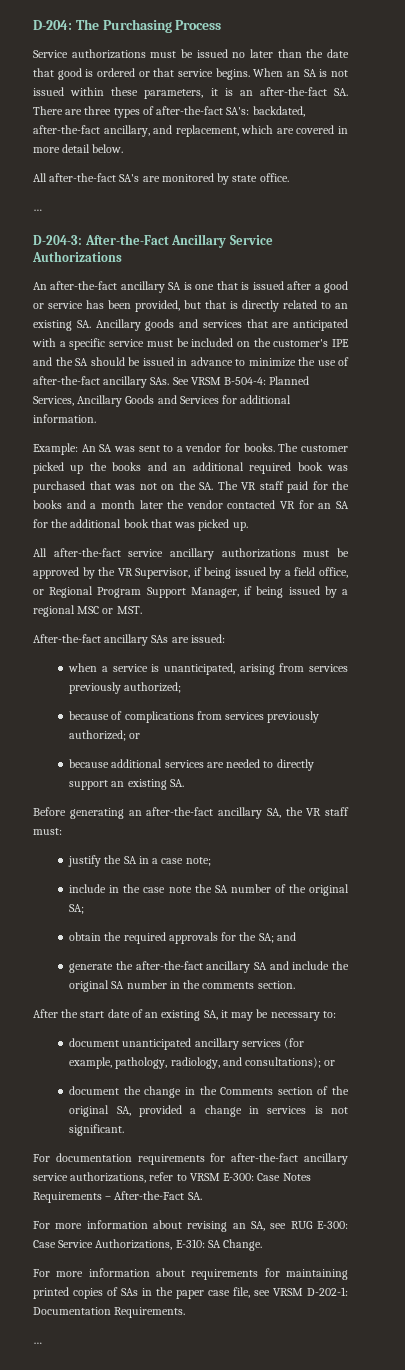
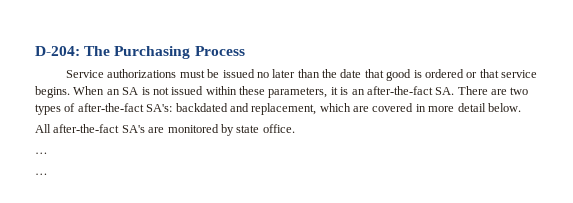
- When an SA is not issued within these parameters, it is an after-the-fact SA. There are three types of after-the-fact SA's: backdated, after-the-fact ancillary, and replacement, which are covered in more detail below.
+ When an SA is not issued within these parameters, it is an after-the-fact SA. There are two types of after-the-fact SA's: backdated and replacement, which are covered in more detail below.
- D-204-3: After-the-Fact Ancillary Service Authorizations
- An after-the-fact ancillary SA is one that is issued after a good or service has been provided, but that is directly related to an existing SA. Ancillary goods and services that are anticipated with a specific service must be included on the customer's IPE and the SA should be issued in advance to minimize the use of after-the-fact ancillary SAs. See VRSM B-504-4: Planned Services, Ancillary Goods and Services for additional information.
- Example: An SA was sent to a vendor for books. The customer picked up the books and an additional required book was purchased that was not on the SA. The VR staff paid for the books and a month later the vendor contacted VR for an SA for the additional book that was picked up.
- All after-the-fact service ancillary authorizations must be approved by the VR Supervisor, if being issued by a field office, or Regional Program Support Manager, if being issued by a regional MSC or MST.
- After-the-fact ancillary SAs are issued:
- when a service is unanticipated, arising from services previously authorized;
- because of complications from services previously authorized; or
- because additional services are needed to directly support an existing SA.
- Before generating an after-the-fact ancillary SA, the VR staff must:
- justify the SA in a case note;
- include in the case note the SA number of the original SA;
- obtain the required approvals for the SA; and
- generate the after-the-fact ancillary SA and include the original SA number in the comments section.
- After the start date of an existing SA, it may be necessary to:
- document unanticipated ancillary services (for example, pathology, radiology, and consultations); or
- document the change in the Comments section of the original SA, provided a change in services is not significant.
- For documentation requirements for after-the-fact ancillary service authorizations, refer to VRSM E-300: Case Notes Requirements – After-the-Fact SA.
- For more information about revising an SA, see RUG E-300: Case Service Authorizations, E-310: SA Change.
- For more information about requirements for maintaining printed copies of SAs in the paper case file, see VRSM D-202-1: Documentation Requirements.

